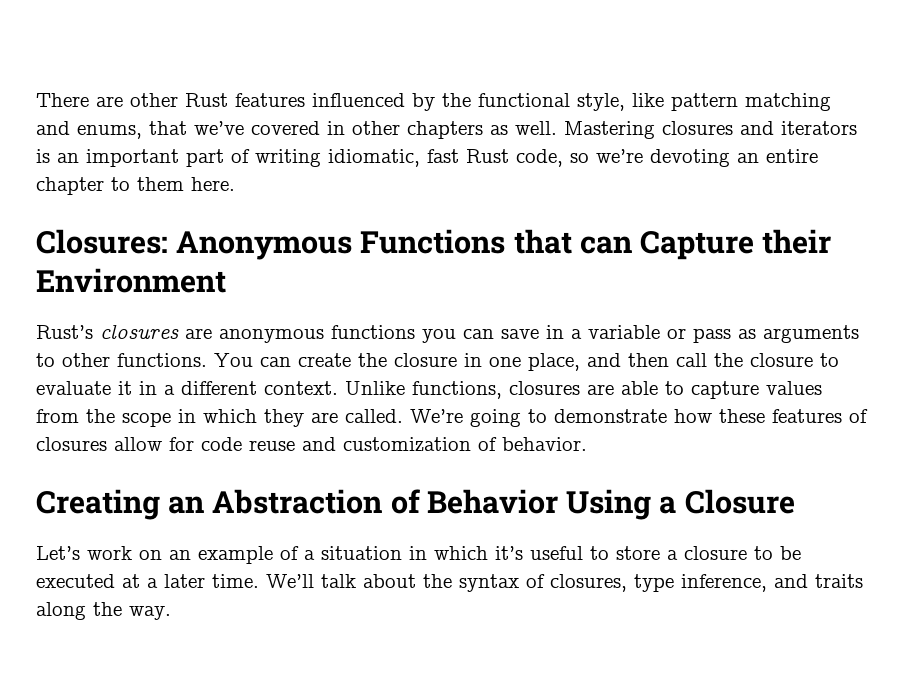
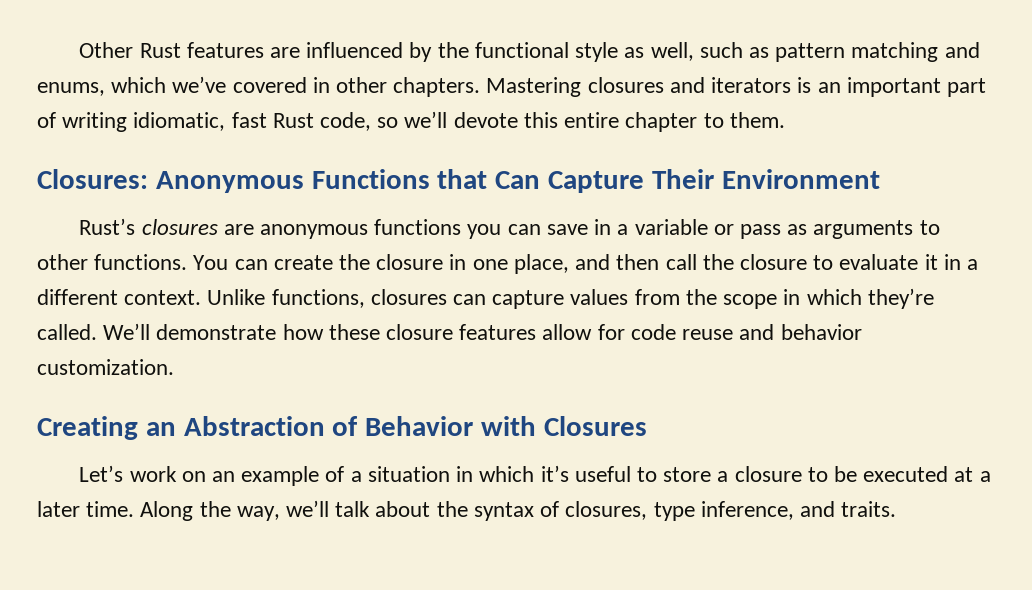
- There are other Rust features influenced by the functional style, like pattern matching and enums, that we’ve covered in other chapters as well.
+ Other Rust features are influenced by the functional style as well, such as pattern matching and enums, which we’ve covered in other chapters.
- Mastering closures and iterators is an important part of writing idiomatic, fast Rust code, so we’re devoting an entire chapter to them here.
+ Mastering closures and iterators is an important part of writing idiomatic, fast Rust code, so we’ll devote this entire chapter to them.
- Closures: Anonymous Functions that can Capture their Environment
+ Closures: Anonymous Functions that Can Capture Their Environment
- Unlike functions, closures are able to capture values from the scope in which they are called. We’re going to demonstrate how these features of closures allow for code reuse and customization of behavior.
+ Unlike functions, closures can capture values from the scope in which they’re called. We’ll demonstrate how these closure features allow for code reuse and behavior customization.
- Creating an Abstraction of Behavior Using a Closure
+ Creating an Abstraction of Behavior with Closures
- We’ll talk about the syntax of closures, type inference, and traits along the way.
+ Along the way, we’ll talk about the syntax of closures, type inference, and traits.

